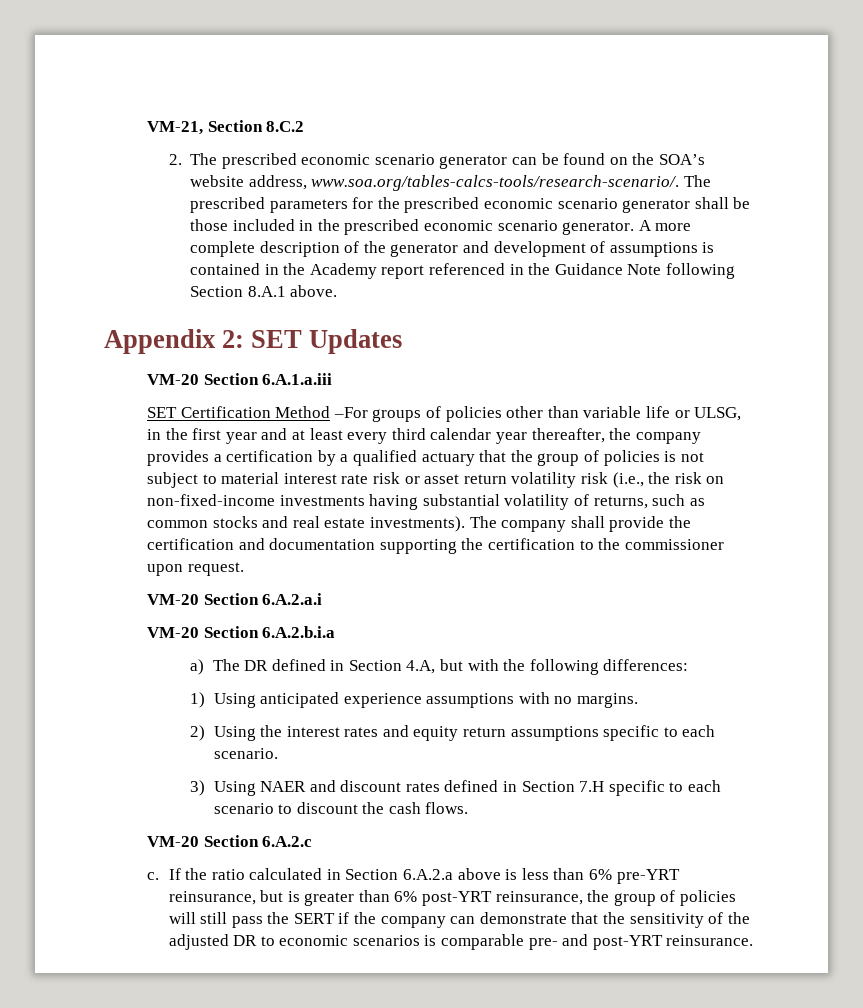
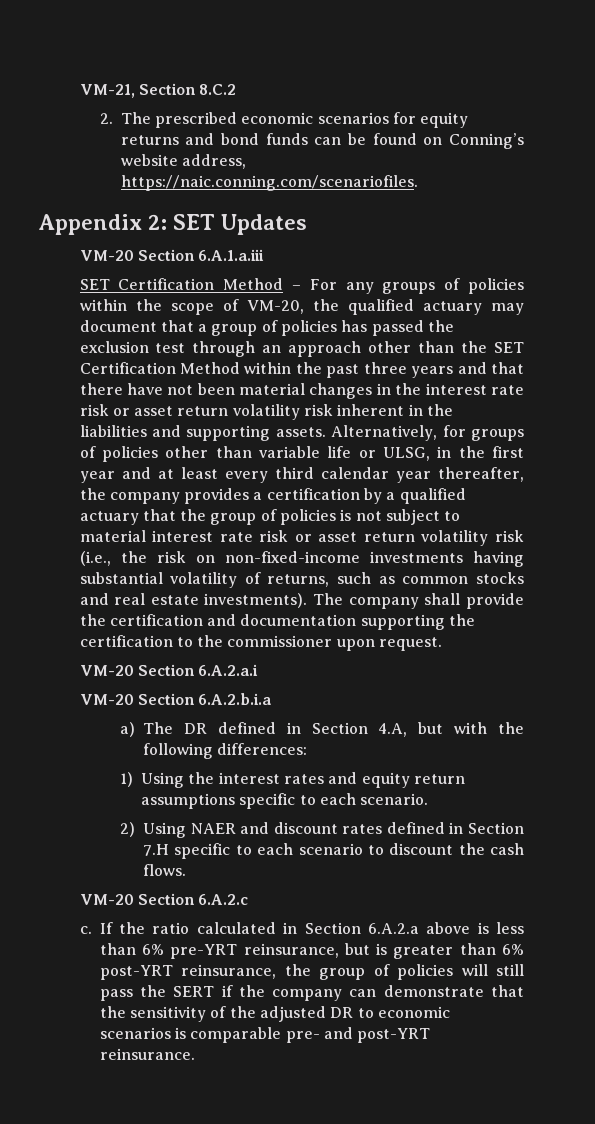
- 2. The prescribed economic scenario generator can be found on the SOA’s website address, www.soa.org/tables-calcs-tools/research-scenario/. The prescribed parameters for the prescribed economic scenario generator shall be those included in the prescribed economic scenario generator. A more complete description of the generator and development of assumptions is contained in the Academy report referenced in the Guidance Note following Section 8.A.1 above.
+ 2. The prescribed economic scenarios for equity returns and bond funds can be found on Conning’s website address, https://naic.conning.com/scenariofiles.
- SET Certification Method –For groups of policies other than variable life or ULSG, in the first year and at least every third calendar year thereafter, the company provides a certification by a qualified actuary that the group of policies is not subject to material interest rate risk or asset return volatility risk (i.e., the risk on non-fixed-income investments having substantial volatility of returns, such as common stocks and real estate investments).
+ SET Certification Method – For any groups of policies within the scope of VM-20, the qualified actuary may document that a group of policies has passed the exclusion test through an approach other than the SET Certification Method within the past three years and that there have not been material changes in the interest rate risk or asset return volatility risk inherent in the liabilities and supporting assets. Alternatively, for groups of policies other than variable life or ULSG, in the first year and at least every third calendar year thereafter, the company provides a certification by a qualified actuary that the group of policies is not subject to material interest rate risk or asset return volatility risk (i.e., the risk on non-fixed-income investments having substantial volatility of returns, such as common stocks and real estate investments).
- 1) Using anticipated experience assumptions with no margins.
- 2) Using the interest rates and equity return assumptions specific to each scenario.
+ 1) Using the interest rates and equity return assumptions specific to each scenario.
- 3) Using NAER and discount rates defined in Section 7.H specific to each scenario to discount the cash flows.
+ 2) Using NAER and discount rates defined in Section 7.H specific to each scenario to discount the cash flows.

